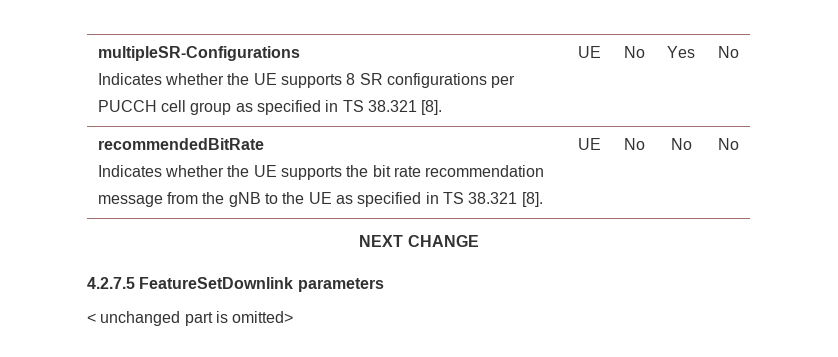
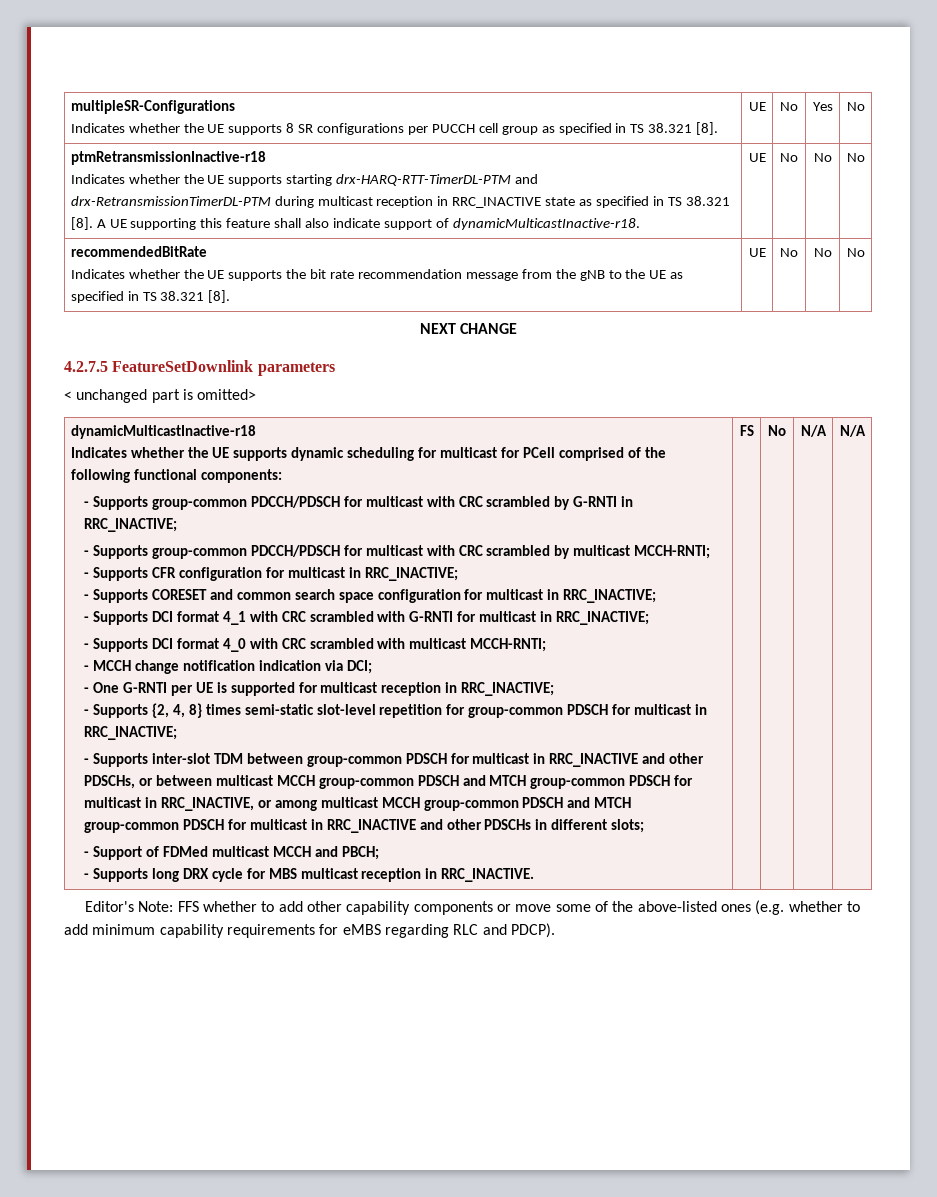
+ ptmRetransmissionInactive-r18
+ Indicates whether the UE supports starting drx-HARQ-RTT-TimerDL-PTM and drx-RetransmissionTimerDL-PTM during multicast reception in RRC_INACTIVE state as specified in TS 38.321 [8]. A UE supporting this feature shall also indicate support of dynamicMulticastInactive-r18. | UE | No | No | No
+ dynamicMulticastInactive-r18
+ Indicates whether the UE supports dynamic scheduling for multicast for PCell comprised of the following functional components:
+ - Supports group-common PDCCH/PDSCH for multicast with CRC scrambled by G-RNTI in RRC_INACTIVE;
+ - Supports group-common PDCCH/PDSCH for multicast with CRC scrambled by multicast MCCH-RNTI;
+ - Supports CFR configuration for multicast in RRC_INACTIVE;
+ - Supports CORESET and common search space configuration for multicast in RRC_INACTIVE;
+ - Supports DCI format 4_1 with CRC scrambled with G-RNTI for multicast in RRC_INACTIVE;
+ - Supports DCI format 4_0 with CRC scrambled with multicast MCCH-RNTI;
+ - MCCH change notification indication via DCI;
+ - One G-RNTI per UE is supported for multicast reception in RRC_INACTIVE;
+ - Supports {2, 4, 8} times semi-static slot-level repetition for group-common PDSCH for multicast in RRC_INACTIVE;
+ - Supports inter-slot TDM between group-common PDSCH for multicast in RRC_INACTIVE and other PDSCHs, or between multicast MCCH group-common PDSCH and MTCH group-common PDSCH for multicast in RRC_INACTIVE, or among multicast MCCH group-common PDSCH and MTCH group-common PDSCH for multicast in RRC_INACTIVE and other PDSCHs in different slots;
+ - Support of FDMed multicast MCCH and PBCH;
+ - Supports long DRX cycle for MBS multicast reception in RRC_INACTIVE. | FS | No | N/A | N/A
+ Editor's Note: FFS whether to add other capability components or move some of the above-listed ones (e.g. whether to add minimum capability requirements for eMBS regarding RLC and PDCP).

